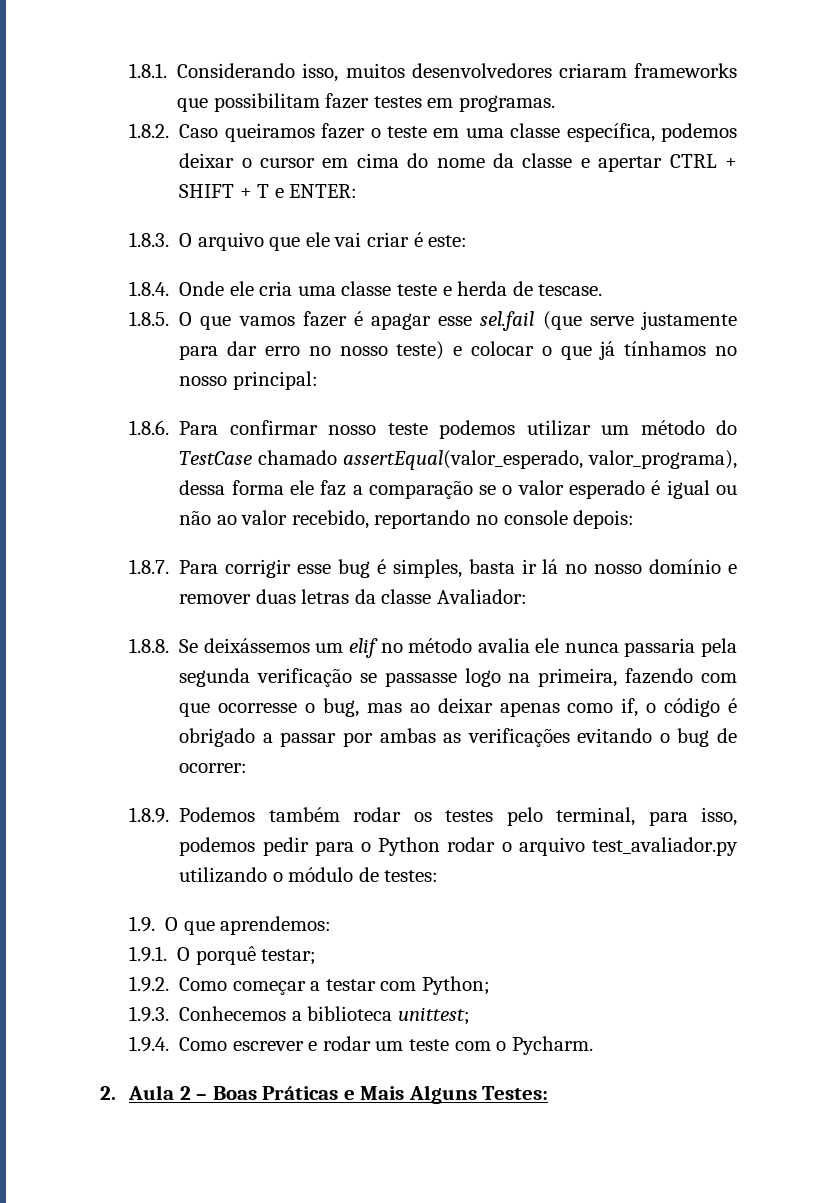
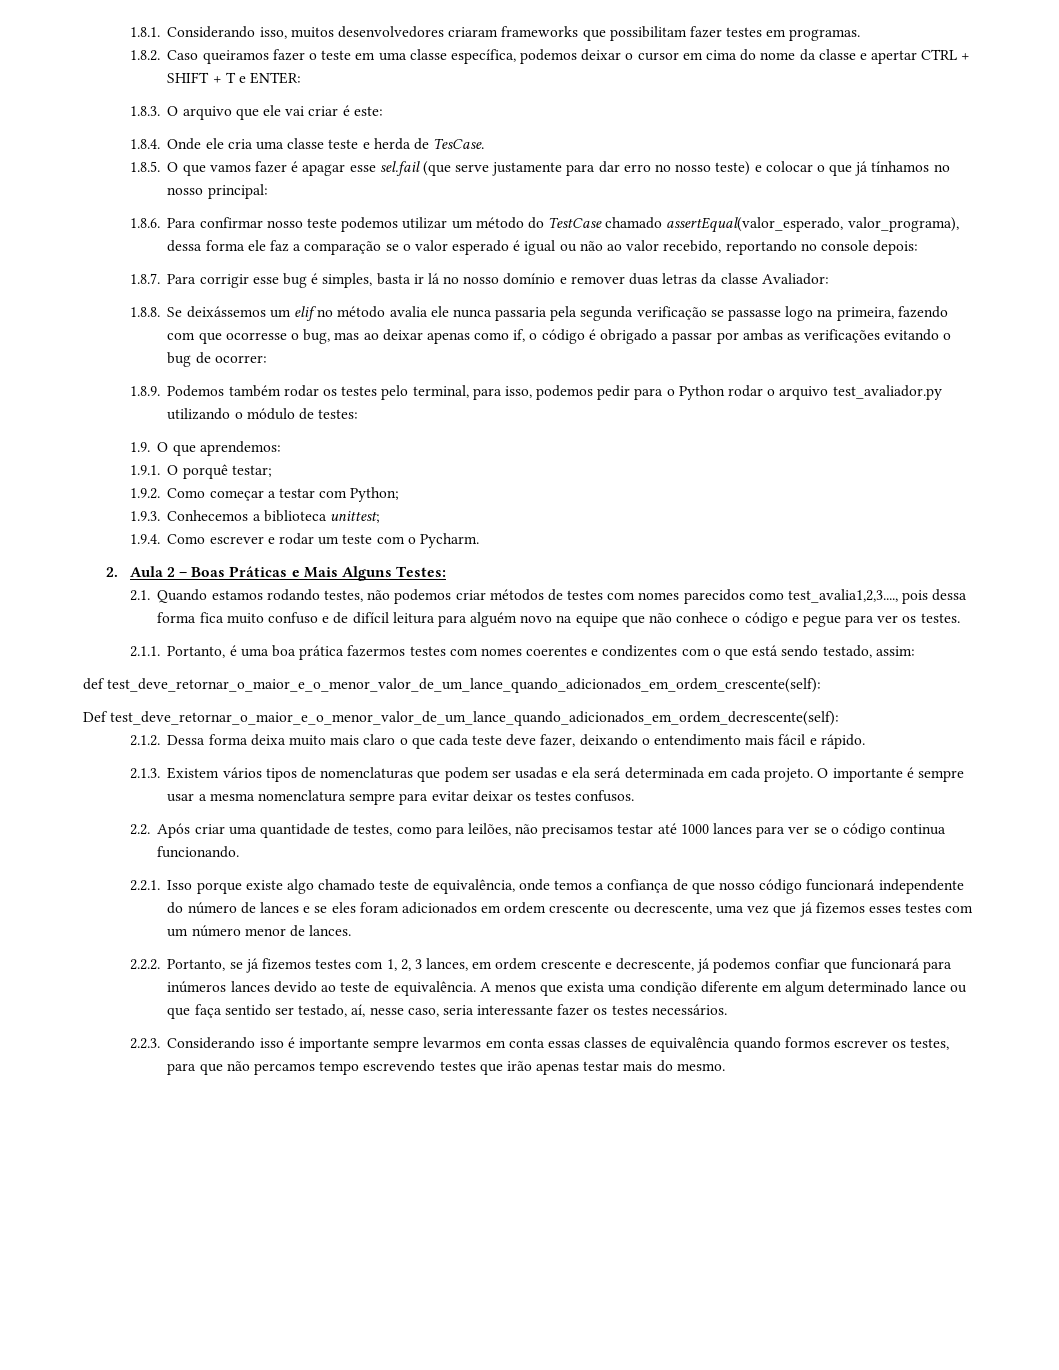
- 1.8.4. Onde ele cria uma classe teste e herda de tescase.
+ 1.8.4. Onde ele cria uma classe teste e herda de TesCase.
+ 2.1. Quando estamos rodando testes, não podemos criar métodos de testes com nomes parecidos como test_avalia1,2,3...., pois dessa forma fica muito confuso e de difícil leitura para alguém novo na equipe que não conhece o código e pegue para ver os testes.
+ 2.1.1. Portanto, é uma boa prática fazermos testes com nomes coerentes e condizentes com o que está sendo testado, assim:
+ def test_deve_retornar_o_maior_e_o_menor_valor_de_um_lance_quando_adicionados_em_ordem_crescente(self):
+ Def test_deve_retornar_o_maior_e_o_menor_valor_de_um_lance_quando_adicionados_em_ordem_decrescente(self):
+ 2.1.2. Dessa forma deixa muito mais claro o que cada teste deve fazer, deixando o entendimento mais fácil e rápido.
+ 2.1.3. Existem vários tipos de nomenclaturas que podem ser usadas e ela será determinada em cada projeto. O importante é sempre usar a mesma nomenclatura sempre para evitar deixar os testes confusos.
+ 2.2. Após criar uma quantidade de testes, como para leilões, não precisamos testar até 1000 lances para ver se o código continua funcionando.
+ 2.2.1. Isso porque existe algo chamado teste de equivalência, onde temos a confiança de que nosso código funcionará independente do número de lances e se eles foram adicionados em ordem crescente ou decrescente, uma vez que já fizemos esses testes com um número menor de lances.
+ 2.2.2. Portanto, se já fizemos testes com 1, 2, 3 lances, em ordem crescente e decrescente, já podemos confiar que funcionará para inúmeros lances devido ao teste de equivalência. A menos que exista uma condição diferente em algum determinado lance ou que faça sentido ser testado, aí, nesse caso, seria interessante fazer os testes necessários.
+ 2.2.3. Considerando isso é importante sempre levarmos em conta essas classes de equivalência quando formos escrever os testes, para que não percamos tempo escrevendo testes que irão apenas testar mais do mesmo.

